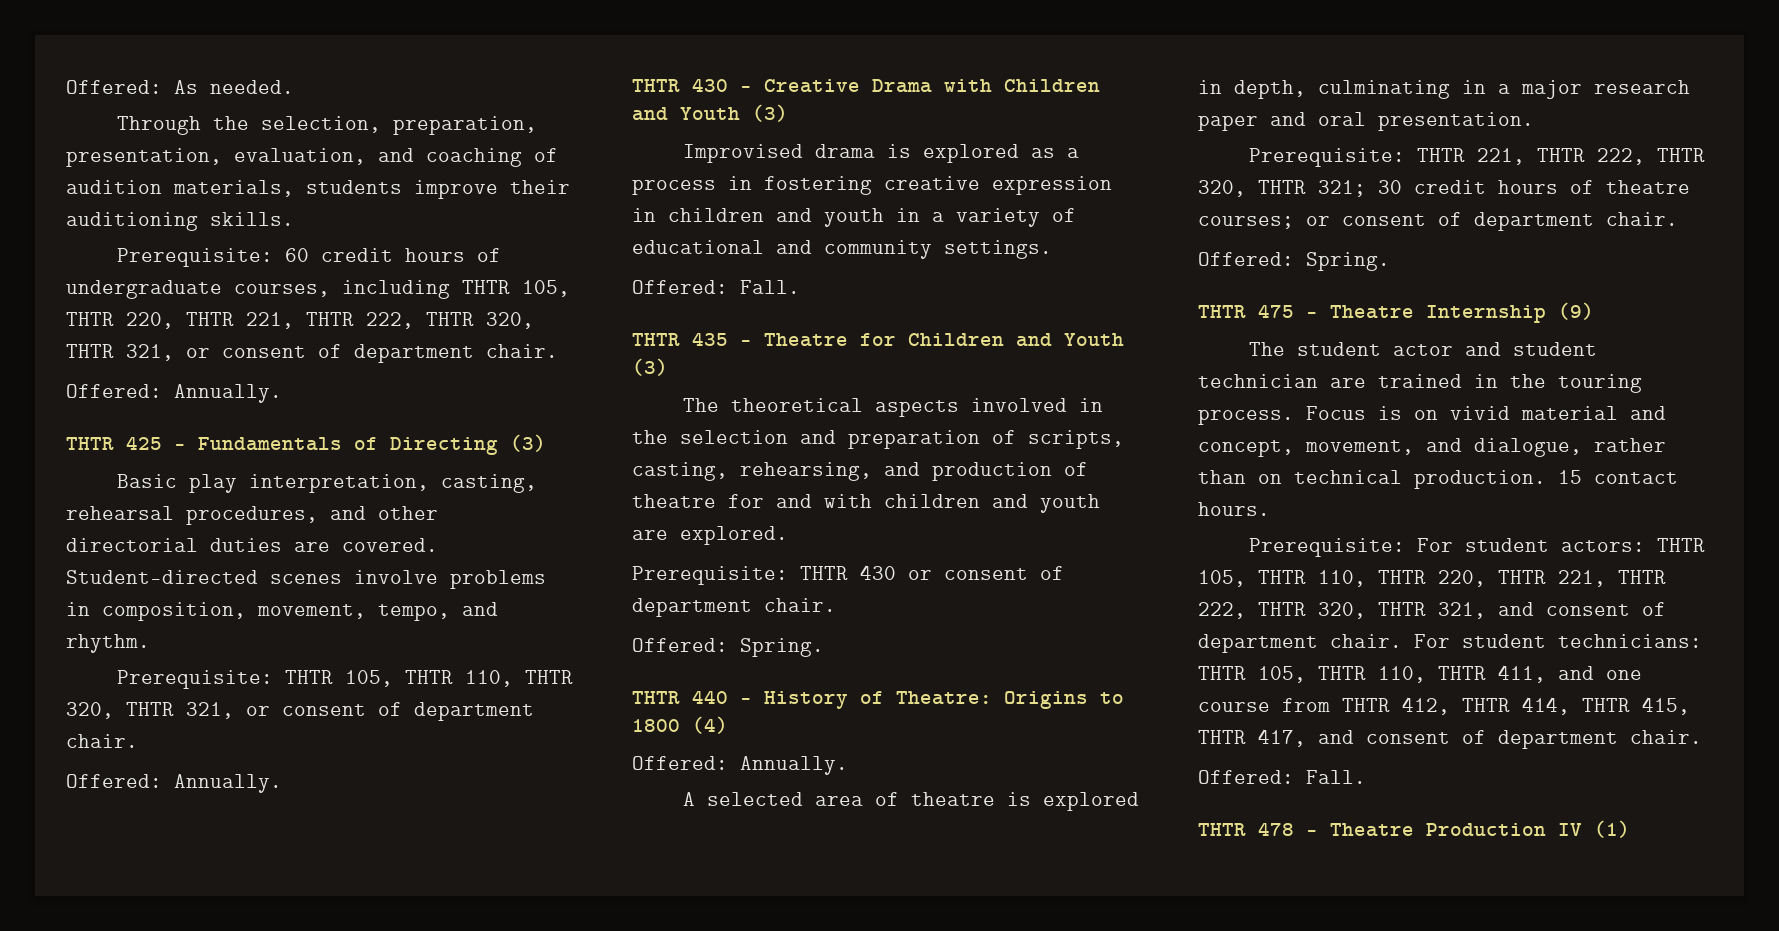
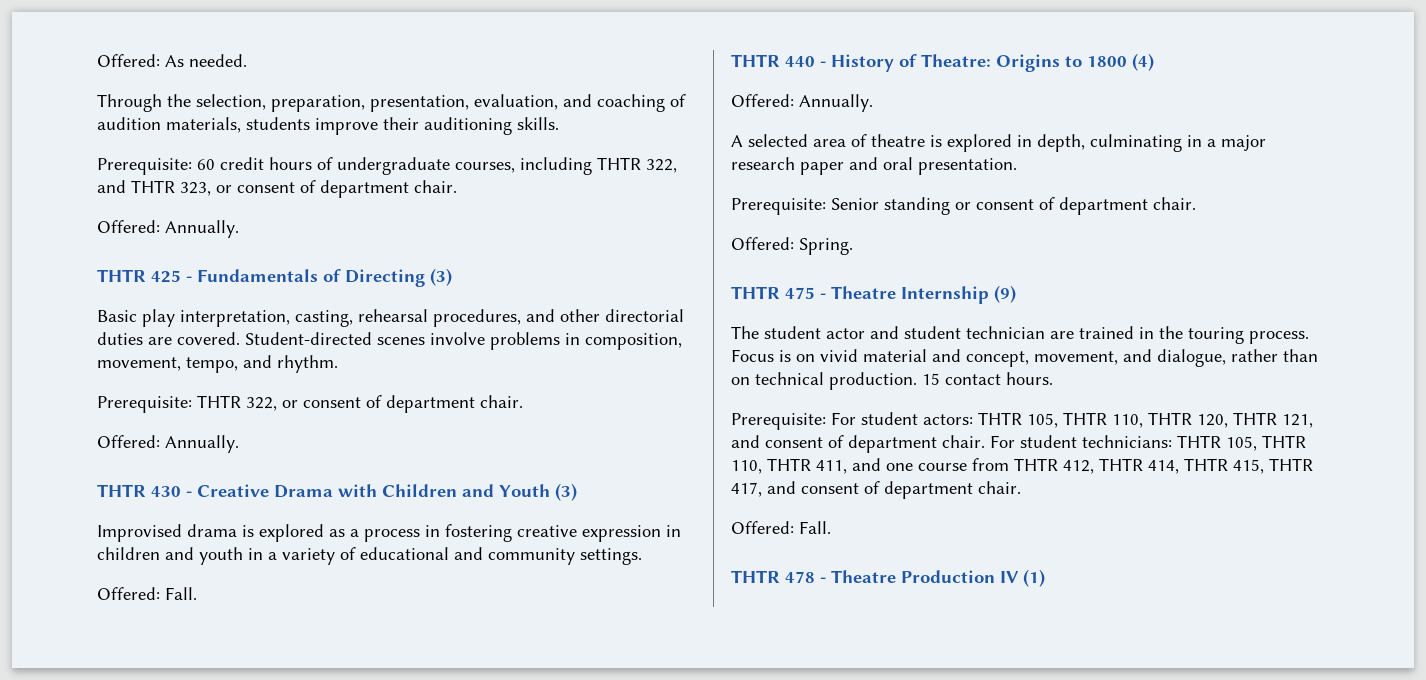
- Prerequisite: 60 credit hours of undergraduate courses, including THTR 105, THTR 220, THTR 221, THTR 222, THTR 320, THTR 321, or consent of department chair.
+ Prerequisite: 60 credit hours of undergraduate courses, including THTR 322, and THTR 323, or consent of department chair.
- Prerequisite: THTR 105, THTR 110, THTR 320, THTR 321, or consent of department chair.
+ Prerequisite: THTR 322, or consent of department chair.
- THTR 435 - Theatre for Children and Youth (3)
- The theoretical aspects involved in the selection and preparation of scripts, casting, rehearsing, and production of theatre for and with children and youth are explored.
- Prerequisite: THTR 430 or consent of department chair.
- Offered: Spring.
- Prerequisite: THTR 221, THTR 222, THTR 320, THTR 321; 30 credit hours of theatre courses; or consent of department chair.
+ Prerequisite: Senior standing or consent of department chair.
- Prerequisite: For student actors: THTR 105, THTR 110, THTR 220, THTR 221, THTR 222, THTR 320, THTR 321, and consent of department chair.
+ Prerequisite: For student actors: THTR 105, THTR 110, THTR 120, THTR 121, and consent of department chair.

